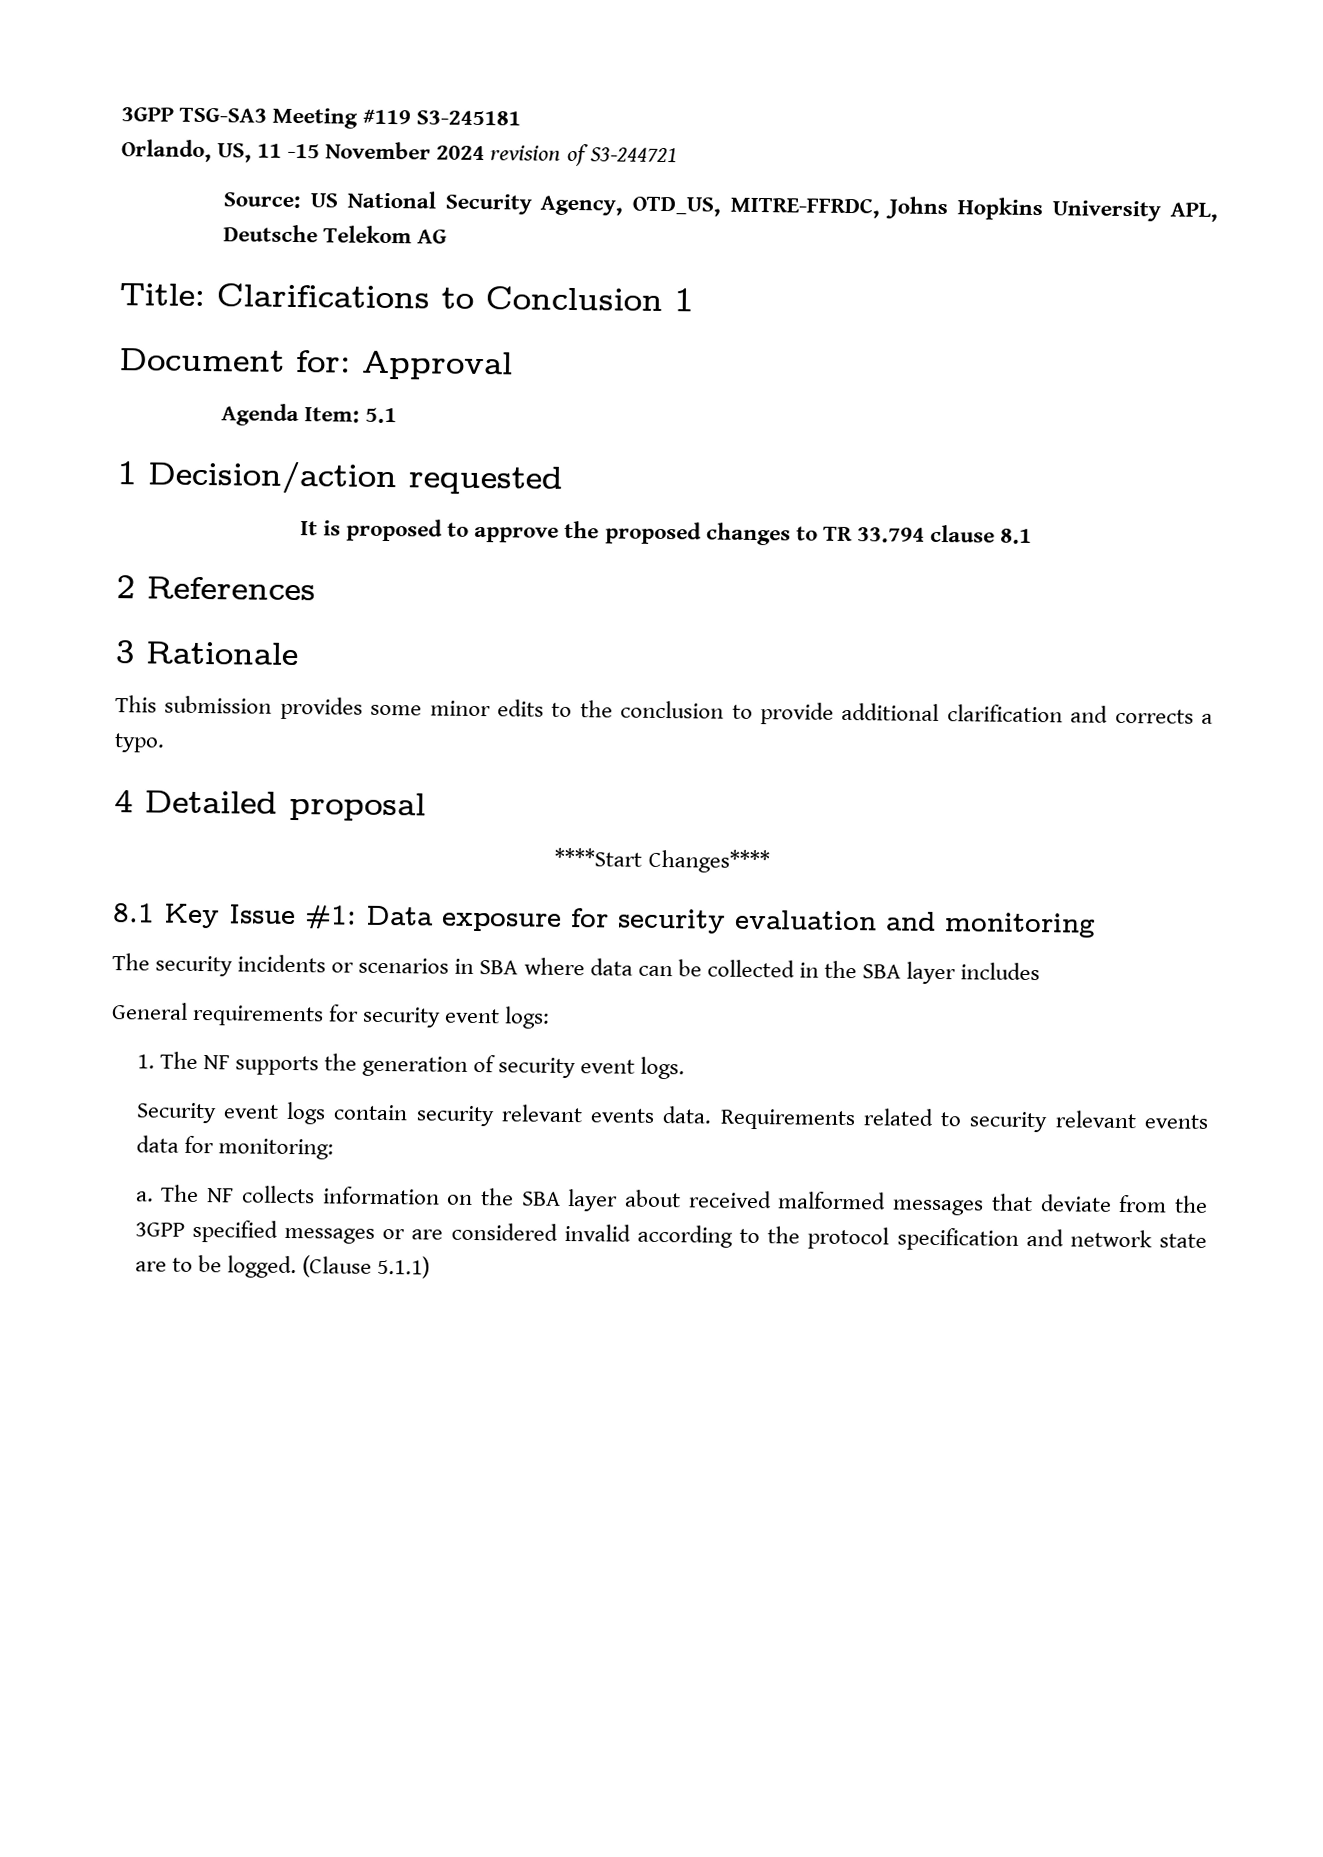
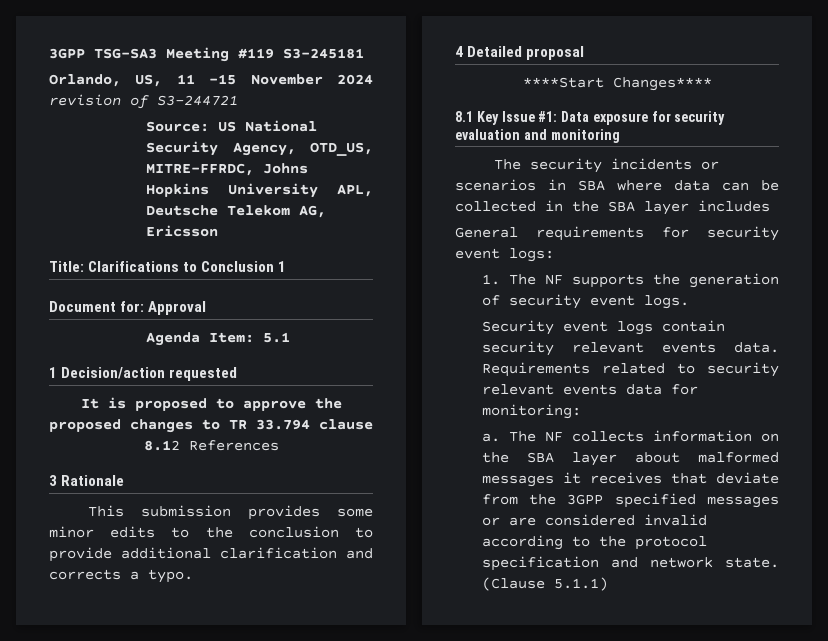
- Source: US National Security Agency, OTD_US, MITRE-FFRDC, Johns Hopkins University APL, Deutsche Telekom AG
+ Source: US National Security Agency, OTD_US, MITRE-FFRDC, Johns Hopkins University APL, Deutsche Telekom AG, Ericsson
- It is proposed to approve the proposed changes to TR 33.794 clause 8.1
- 2 References
+ It is proposed to approve the proposed changes to TR 33.794 clause 8.12 References
- The NF collects information on the SBA layer about received malformed messages that deviate from the 3GPP specified messages or are considered invalid according to the protocol specification and network state are to be logged.
+ The NF collects information on the SBA layer about malformed messages it receives that deviate from the 3GPP specified messages or are considered invalid according to the protocol specification and network state.

